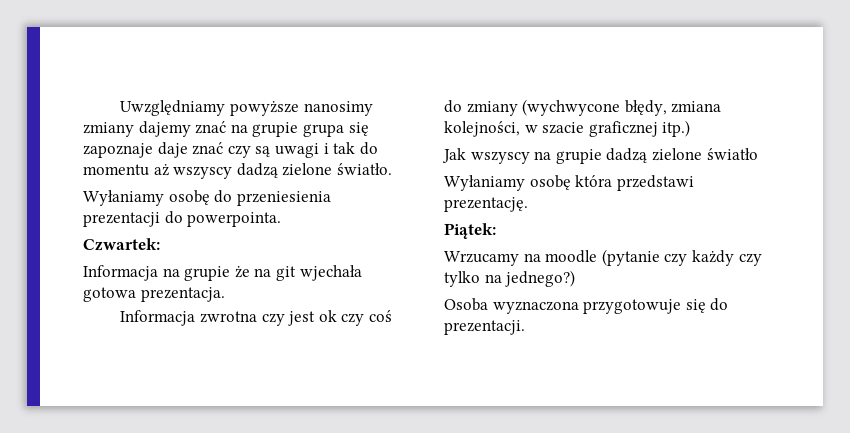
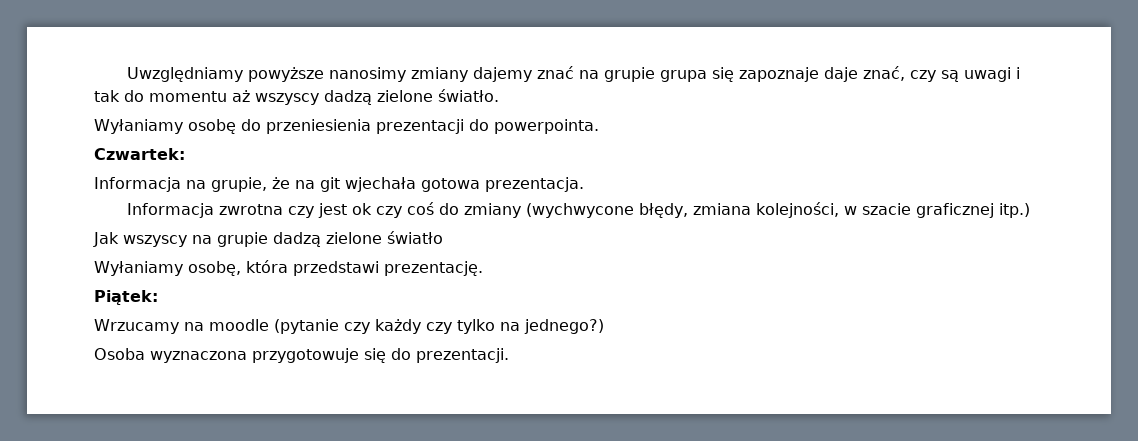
- Uwzględniamy powyższe nanosimy zmiany dajemy znać na grupie grupa się zapoznaje daje znać czy są uwagi i tak do momentu aż wszyscy dadzą zielone światło.
+ Uwzględniamy powyższe nanosimy zmiany dajemy znać na grupie grupa się zapoznaje daje znać, czy są uwagi i tak do momentu aż wszyscy dadzą zielone światło.
- Informacja na grupie że na git wjechała gotowa prezentacja.
+ Informacja na grupie, że na git wjechała gotowa prezentacja.
- Wyłaniamy osobę która przedstawi prezentację.
+ Wyłaniamy osobę, która przedstawi prezentację.

